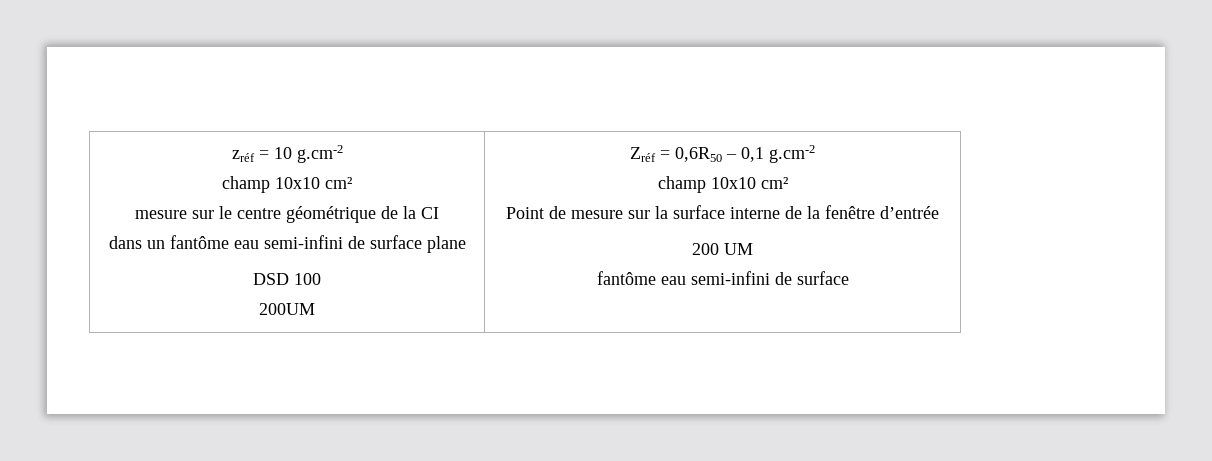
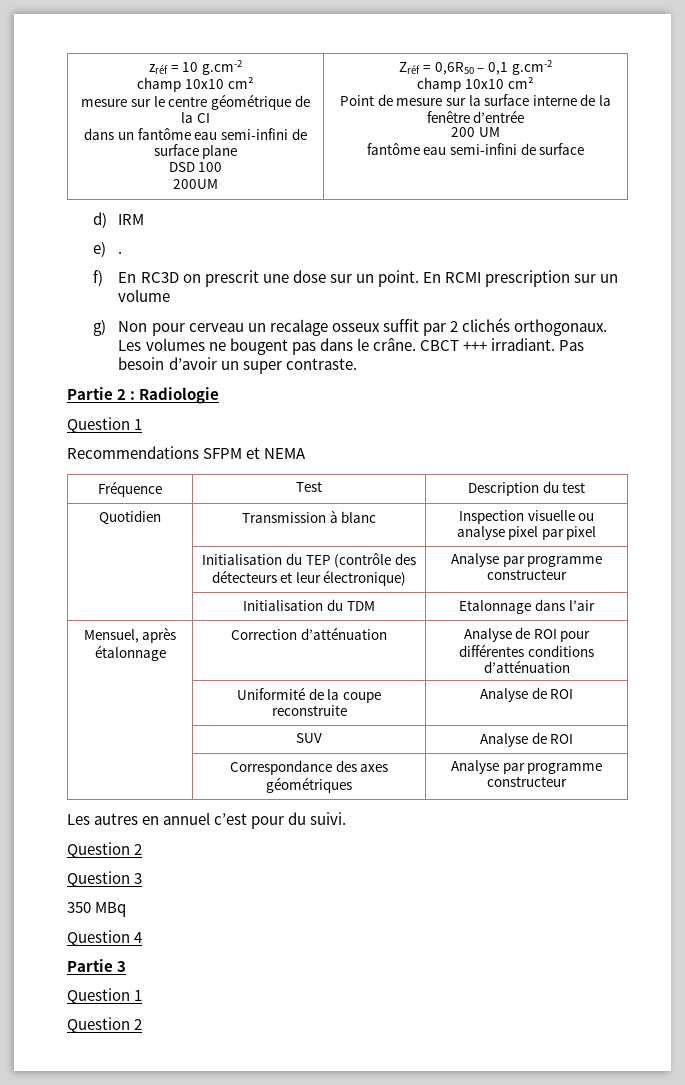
+ d) IRM
+ e) .
+ f) En RC3D on prescrit une dose sur un point. En RCMI prescription sur un volume
+ g) Non pour cerveau un recalage osseux suffit par 2 clichés orthogonaux. Les volumes ne bougent pas dans le crâne. CBCT +++ irradiant. Pas besoin d’avoir un super contraste.
+ Partie 2 : Radiologie
+ Question 1
+ Recommendations SFPM et NEMA
+ Fréquence | Test | Description du test
+ Quotidien | Transmission à blanc | Inspection visuelle ou analyse pixel par pixel
+ | Initialisation du TEP (contrôle des détecteurs et leur électronique) | Analyse par programme constructeur
+ | Initialisation du TDM | Etalonnage dans l’air
+ Mensuel, après étalonnage | Correction d’atténuation | Analyse de ROI pour différentes conditions d’atténuation
+ | Uniformité de la coupe reconstruite | Analyse de ROI
+ | SUV | Analyse de ROI
+ | Correspondance des axes géométriques | Analyse par programme constructeur
+ Les autres en annuel c’est pour du suivi.
+ Question 2
+ Question 3
+ 350 MBq
+ Question 4
+ Partie 3
+ Question 1
+ Question 2

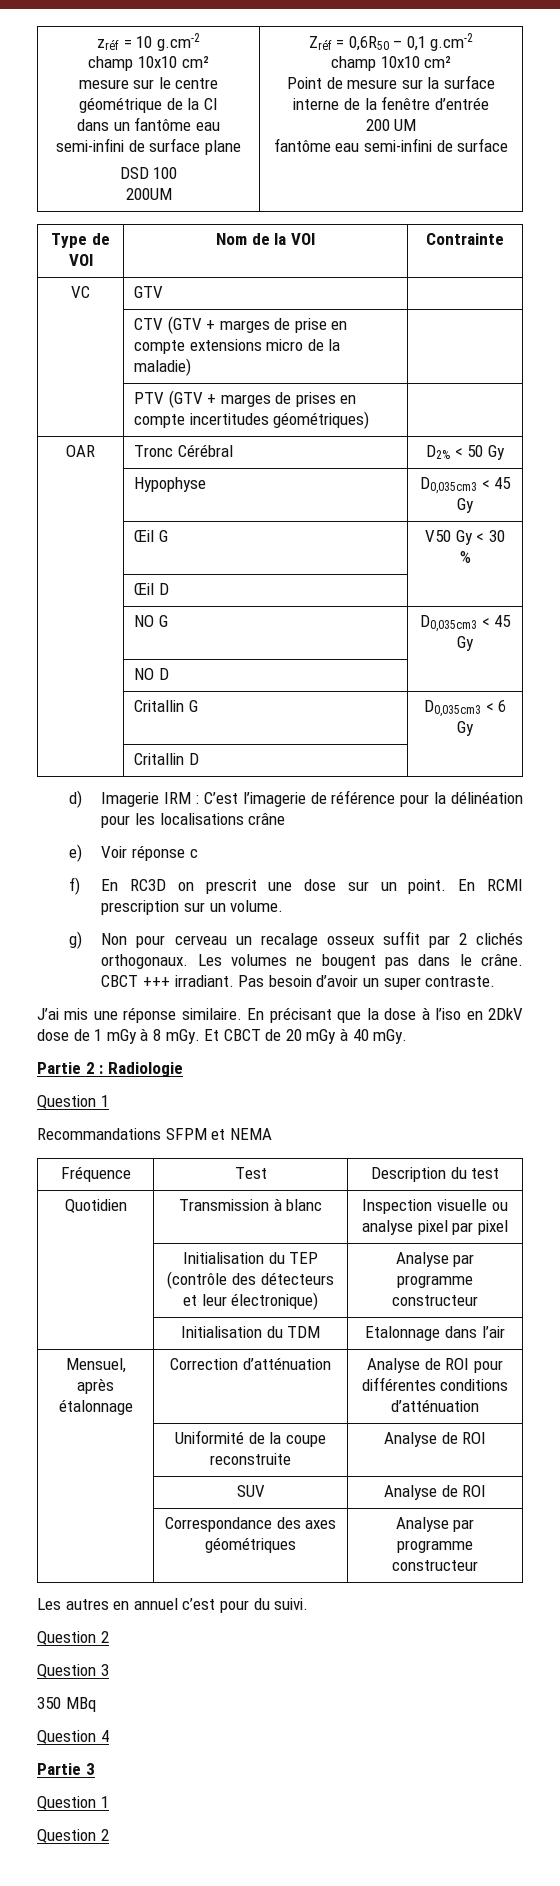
+ Type de VOI | Nom de la VOI | Contrainte
+ VC | GTV |
+ | CTV (GTV + marges de prise en compte extensions micro de la maladie) |
+ | PTV (GTV + marges de prises en compte incertitudes géométriques) |
+ OAR | Tronc Cérébral | D2% < 50 Gy
+ | Hypophyse | D0,035cm3 < 45 Gy
+ | Œil G | V50 Gy < 30 %
+ | Œil D |
+ | NO G | D0,035cm3 < 45 Gy
+ | NO D |
+ | Critallin G | D0,035cm3 < 6 Gy
+ | Critallin D |
- d) IRM
- e) .
+ d) Imagerie IRM : C’est l’imagerie de référence pour la délinéation pour les localisations crâne
+ e) Voir réponse c
- En RCMI prescription sur un volume
+ En RCMI prescription sur un volume.
+ J’ai mis une réponse similaire. En précisant que la dose à l’iso en 2DkV dose de 1 mGy à 8 mGy. Et CBCT de 20 mGy à 40 mGy.
- Recommendations SFPM et NEMA
+ Recommandations SFPM et NEMA

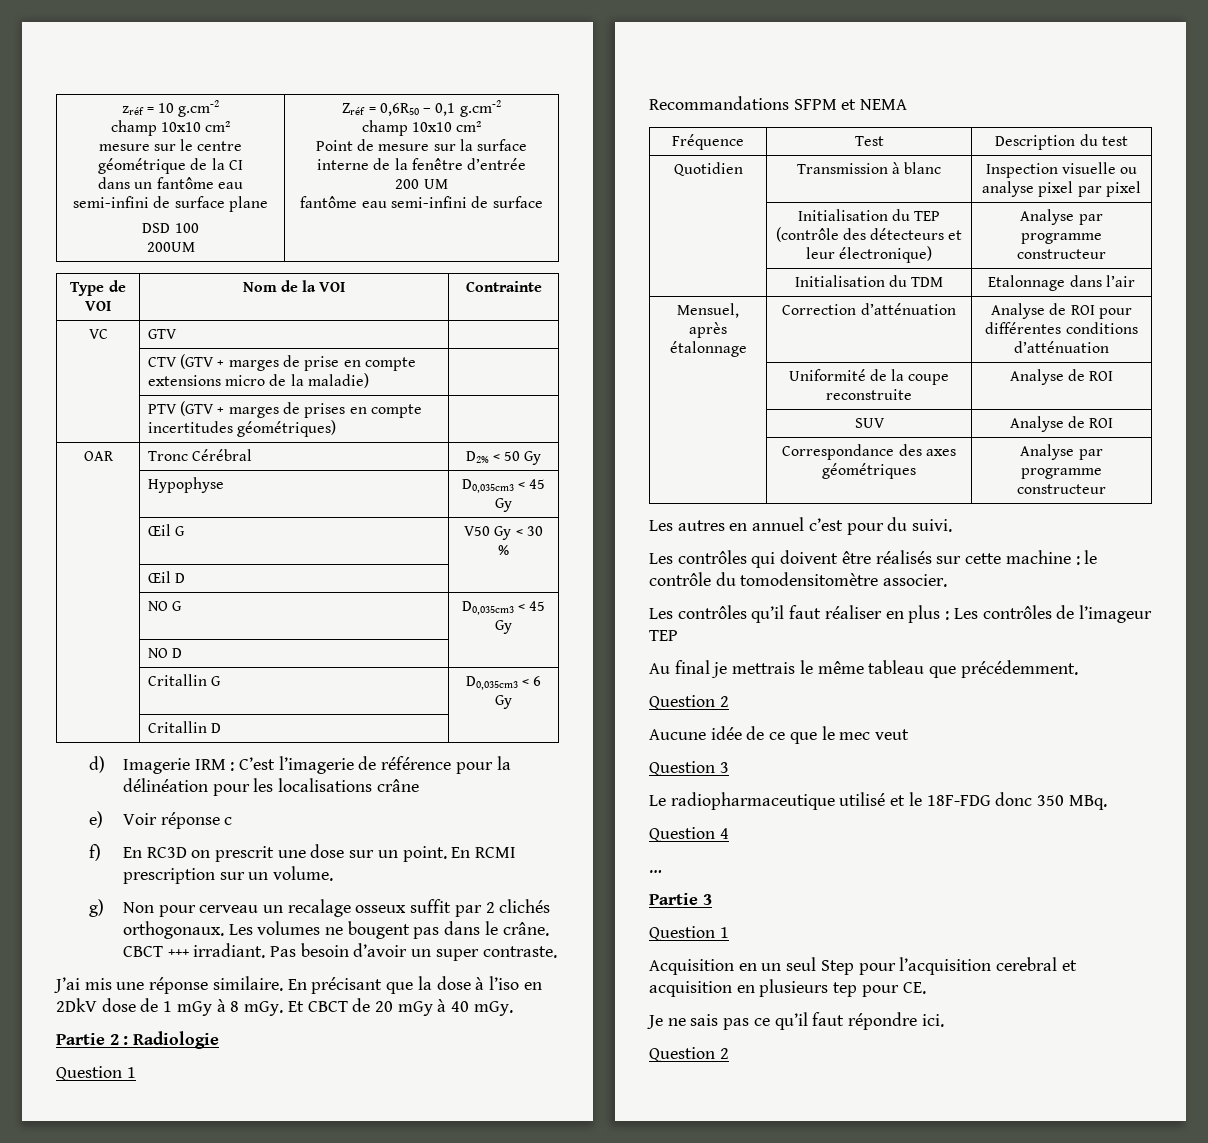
  Les autres en annuel c’est pour du suivi.
+ Les contrôles qui doivent être réalisés sur cette machine : le contrôle du tomodensitomètre associer.
+ Les contrôles qu’il faut réaliser en plus : Les contrôles de l’imageur TEP
+ Au final je mettrais le même tableau que précédemment.
  Question 2
+ Aucune idée de ce que le mec veut
  Question 3
- 350 MBq
+ Le radiopharmaceutique utilisé et le 18F-FDG donc 350 MBq.
+ …
+ Acquisition en un seul Step pour l’acquisition cerebral et acquisition en plusieurs tep pour CE.
+ Je ne sais pas ce qu’il faut répondre ici.

